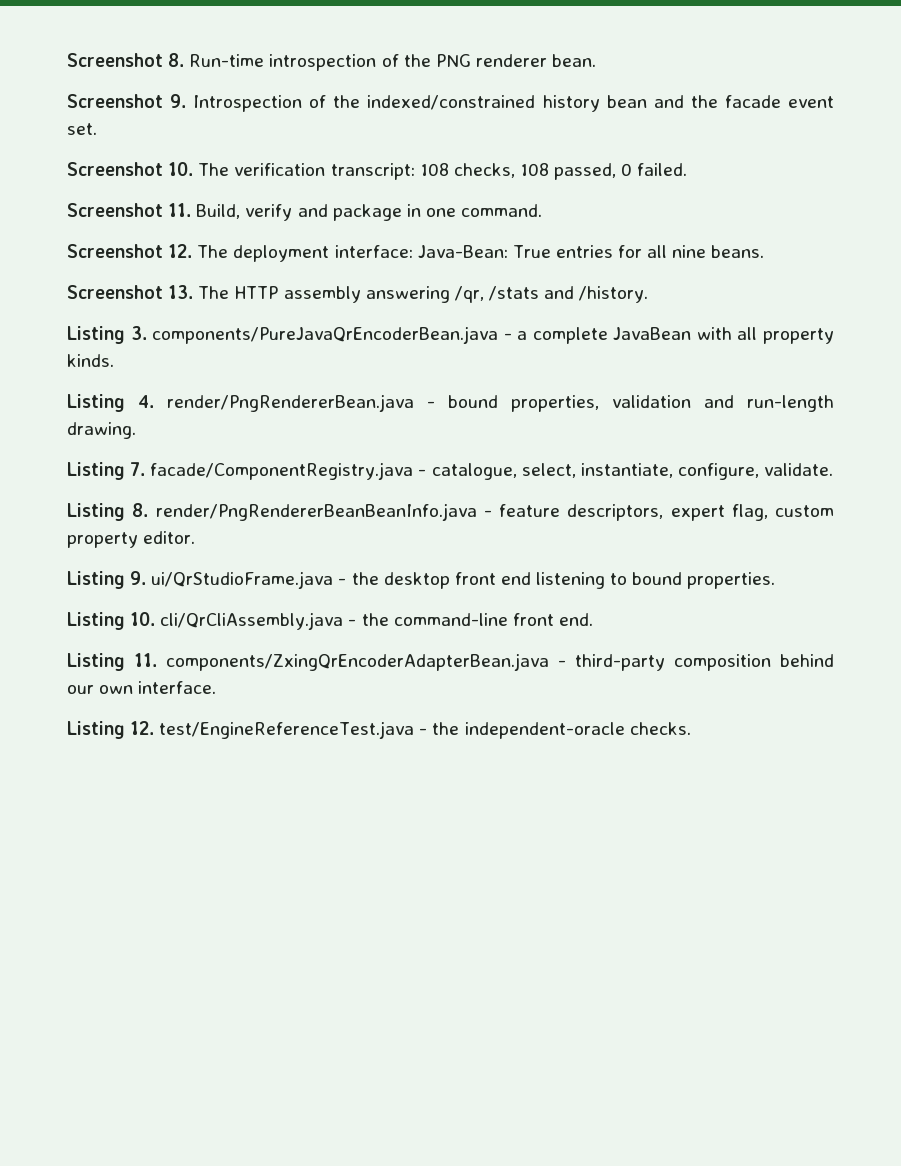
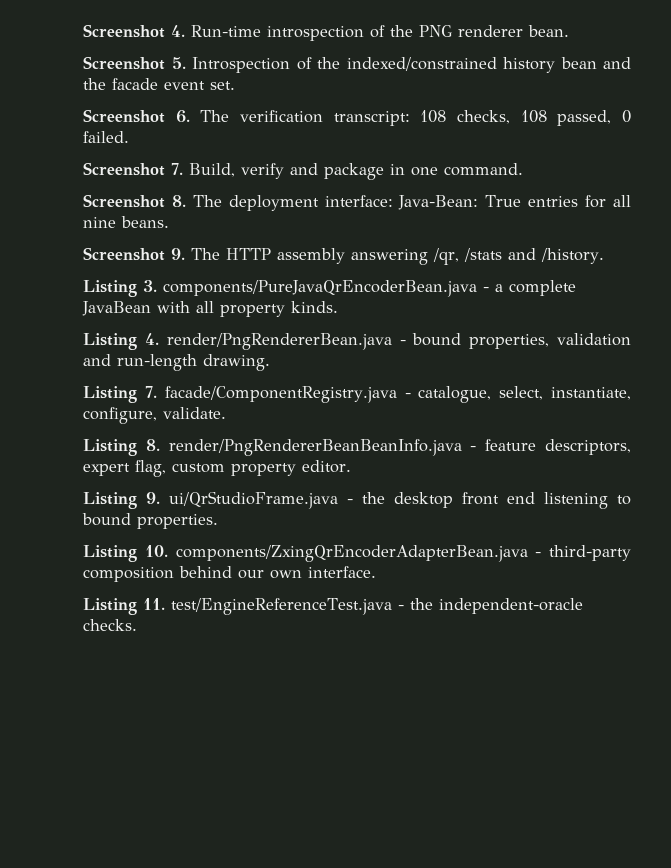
- Screenshot 8. Run-time introspection of the PNG renderer bean.
+ Screenshot 4. Run-time introspection of the PNG renderer bean.
- Screenshot 9. Introspection of the indexed/constrained history bean and the facade event set.
+ Screenshot 5. Introspection of the indexed/constrained history bean and the facade event set.
- Screenshot 10. The verification transcript: 108 checks, 108 passed, 0 failed.
+ Screenshot 6. The verification transcript: 108 checks, 108 passed, 0 failed.
- Screenshot 11. Build, verify and package in one command.
+ Screenshot 7. Build, verify and package in one command.
- Screenshot 12. The deployment interface: Java-Bean: True entries for all nine beans.
+ Screenshot 8. The deployment interface: Java-Bean: True entries for all nine beans.
- Screenshot 13. The HTTP assembly answering /qr, /stats and /history.
+ Screenshot 9. The HTTP assembly answering /qr, /stats and /history.
- Listing 10. cli/QrCliAssembly.java - the command-line front end.
- Listing 11. components/ZxingQrEncoderAdapterBean.java - third-party composition behind our own interface.
+ Listing 10. components/ZxingQrEncoderAdapterBean.java - third-party composition behind our own interface.
- Listing 12. test/EngineReferenceTest.java - the independent-oracle checks.
+ Listing 11. test/EngineReferenceTest.java - the independent-oracle checks.

